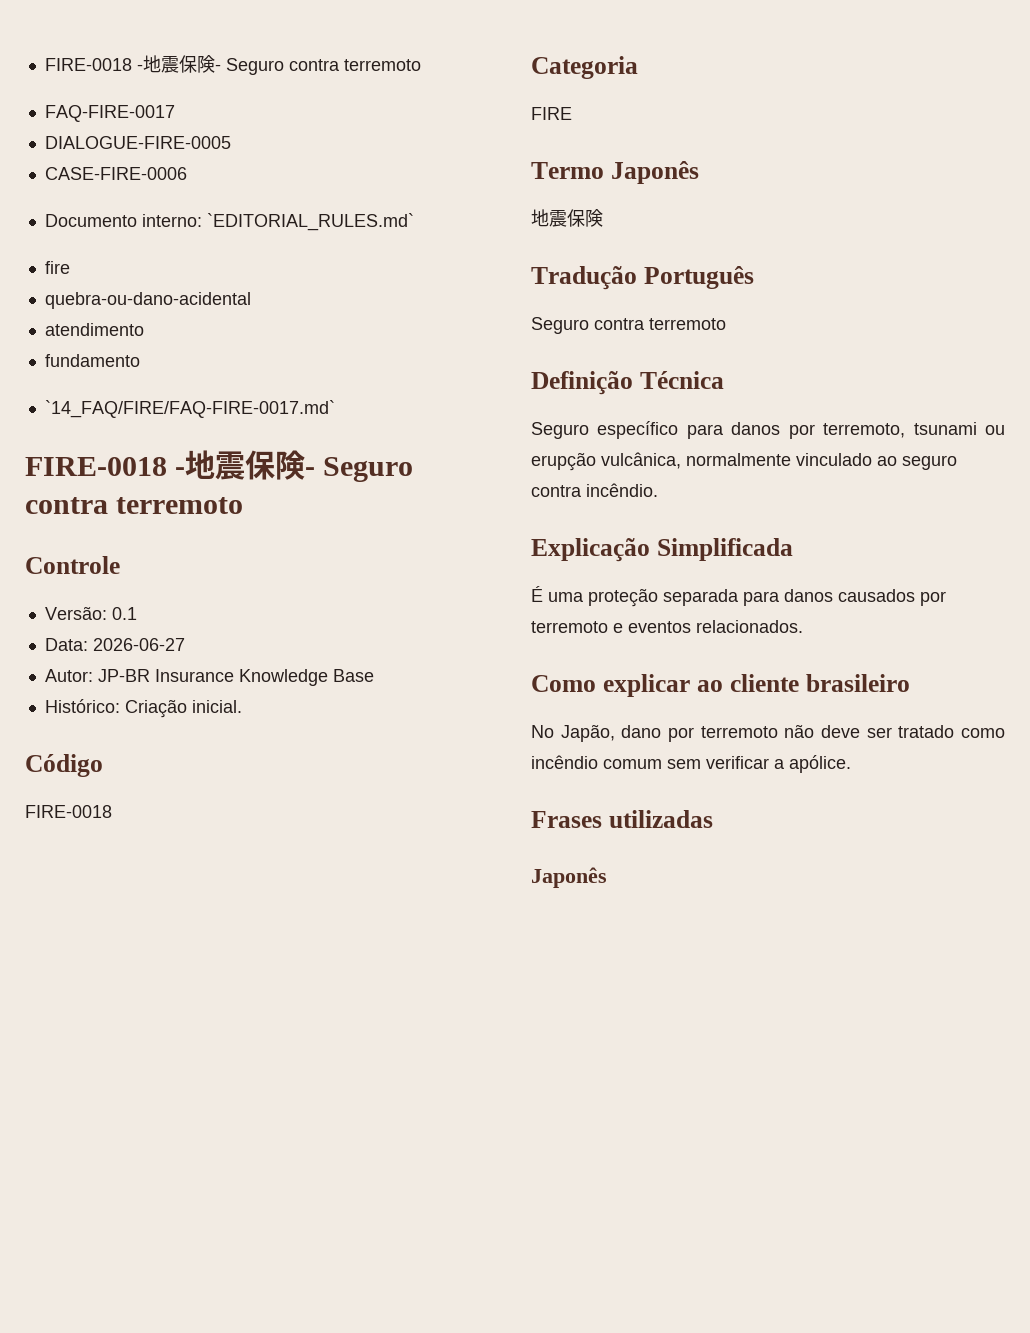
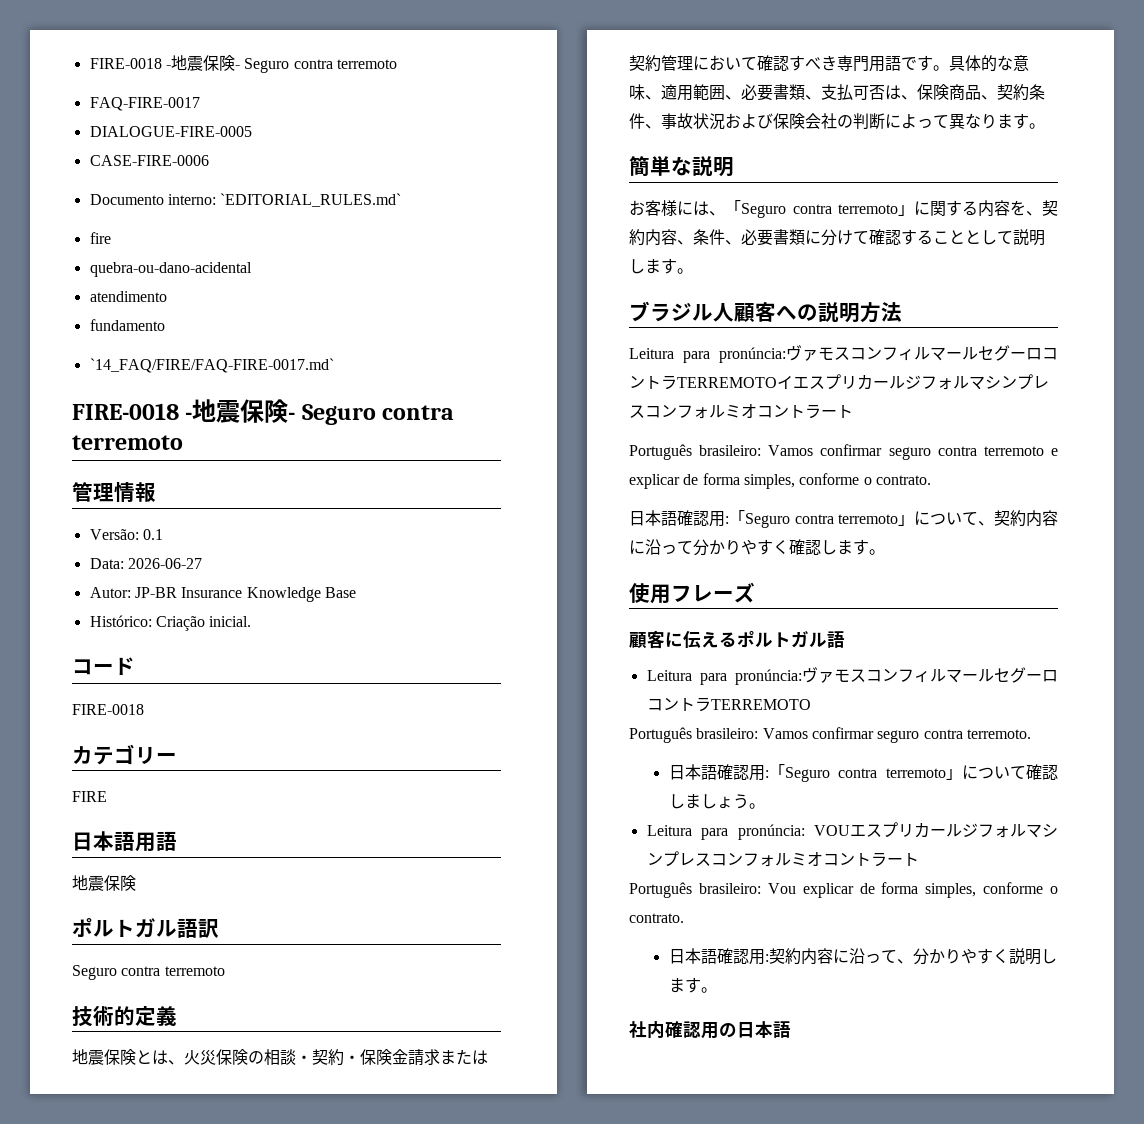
- Controle
+ 管理情報
- Código
+ コード
- Categoria
+ カテゴリー
- Termo Japonês
+ 日本語用語
- Tradução Português
+ ポルトガル語訳
  Seguro contra terremoto
- Definição Técnica
- Seguro específico para danos por terremoto, tsunami ou erupção vulcânica, normalmente vinculado ao seguro contra incêndio.
- Explicação Simplificada
- É uma proteção separada para danos causados por terremoto e eventos relacionados.
- Como explicar ao cliente brasileiro
- No Japão, dano por terremoto não deve ser tratado como incêndio comum sem verificar a apólice.
- Frases utilizadas
- Japonês
+ 技術的定義
+ 地震保険とは、火災保険の相談・契約・保険金請求または契約管理において確認すべき専門用語です。具体的な意味、適用範囲、必要書類、支払可否は、保険商品、契約条件、事故状況および保険会社の判断によって異なります。
+ 簡単な説明
+ お客様には、「Seguro contra terremoto」に関する内容を、契約内容、条件、必要書類に分けて確認することとして説明します。
+ ブラジル人顧客への説明方法
+ Leitura para pronúncia:ヴァモスコンフィルマールセグーロコントラTERREMOTOイエスプリカールジフォルマシンプレスコンフォルミオコントラート
+ Português brasileiro: Vamos confirmar seguro contra terremoto e explicar de forma simples, conforme o contrato.
+ 日本語確認用:「Seguro contra terremoto」について、契約内容に沿って分かりやすく確認します。
+ 使用フレーズ
+ 顧客に伝えるポルトガル語
+ Leitura para pronúncia:ヴァモスコンフィルマールセグーロコントラTERREMOTO
+ Português brasileiro: Vamos confirmar seguro contra terremoto.
+ 日本語確認用:「Seguro contra terremoto」について確認しましょう。
+ Leitura para pronúncia: VOUエスプリカールジフォルマシンプレスコンフォルミオコントラート
+ Português brasileiro: Vou explicar de forma simples, conforme o contrato.
+ 日本語確認用:契約内容に沿って、分かりやすく説明します。
+ 社内確認用の日本語

